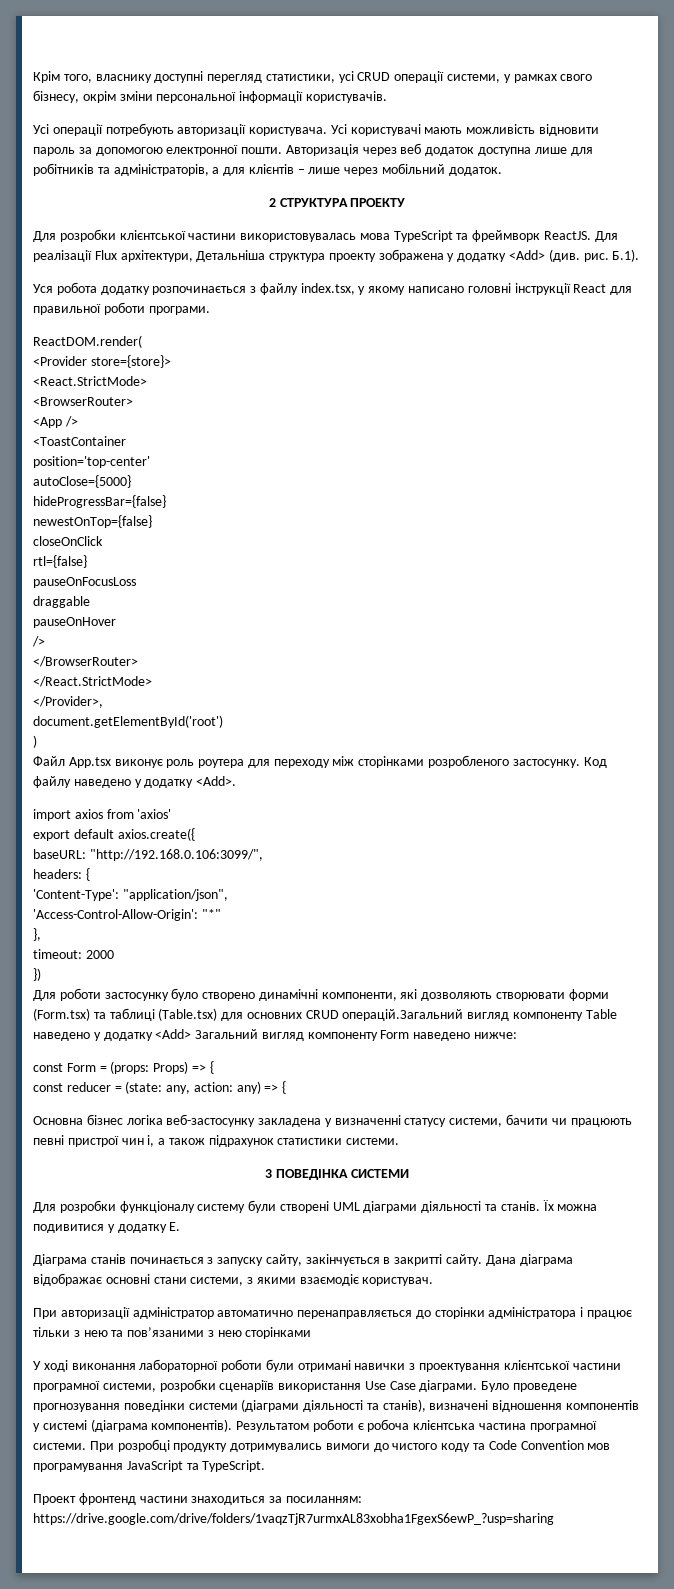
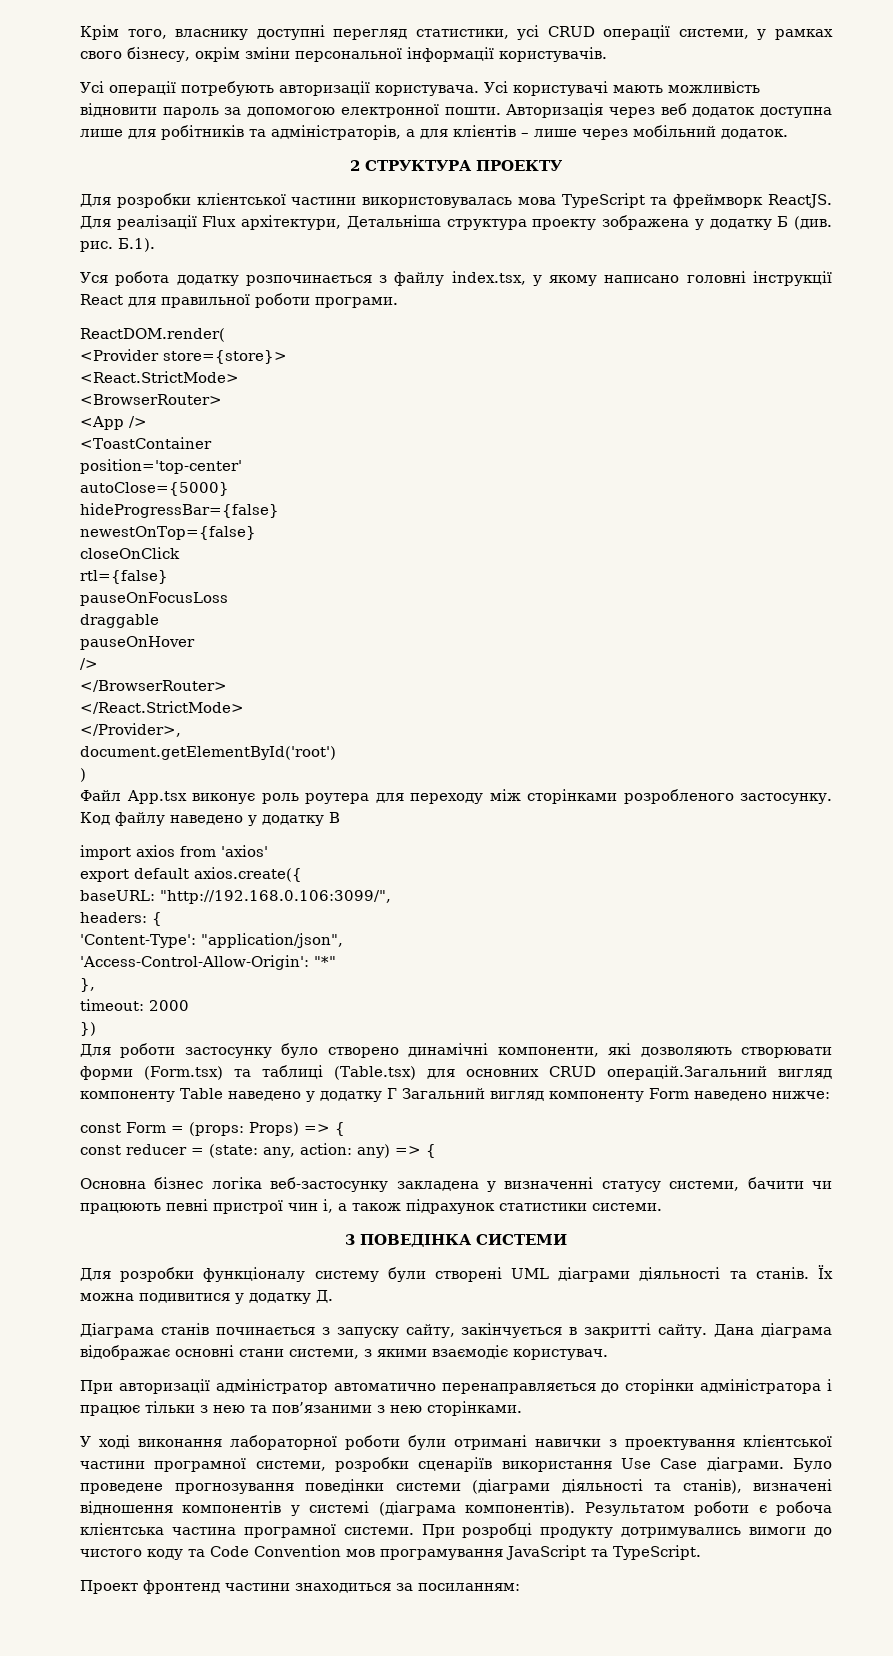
- Для реалізації Flux архітектури, Детальніша структура проекту зображена у додатку <Add> (див. рис.
+ Для реалізації Flux архітектури, Детальніша структура проекту зображена у додатку Б (див. рис.
- Код файлу наведено у додатку <Add>.
+ Код файлу наведено у додатку В
- Для роботи застосунку було створено динамічні компоненти, які дозволяють створювати форми (Form.tsx) та таблиці (Table.tsx) для основних CRUD операцій.Загальний вигляд компоненту Table наведено у додатку <Add> Загальний вигляд компоненту Form наведено нижче:
+ Для роботи застосунку було створено динамічні компоненти, які дозволяють створювати форми (Form.tsx) та таблиці (Table.tsx) для основних CRUD операцій.Загальний вигляд компоненту Table наведено у додатку Г Загальний вигляд компоненту Form наведено нижче:
- Їх можна подивитися у додатку Е.
+ Їх можна подивитися у додатку Д.
- При авторизації адміністратор автоматично перенаправляється до сторінки адміністратора і працює тільки з нею та пов’язаними з нею сторінками
+ При авторизації адміністратор автоматично перенаправляється до сторінки адміністратора і працює тільки з нею та пов’язаними з нею сторінками.
- Проект фронтенд частини знаходиться за посиланням: https://drive.google.com/drive/folders/1vaqzTjR7urmxAL83xobha1FgexS6ewP_?usp=sharing
+ Проект фронтенд частини знаходиться за посиланням:

